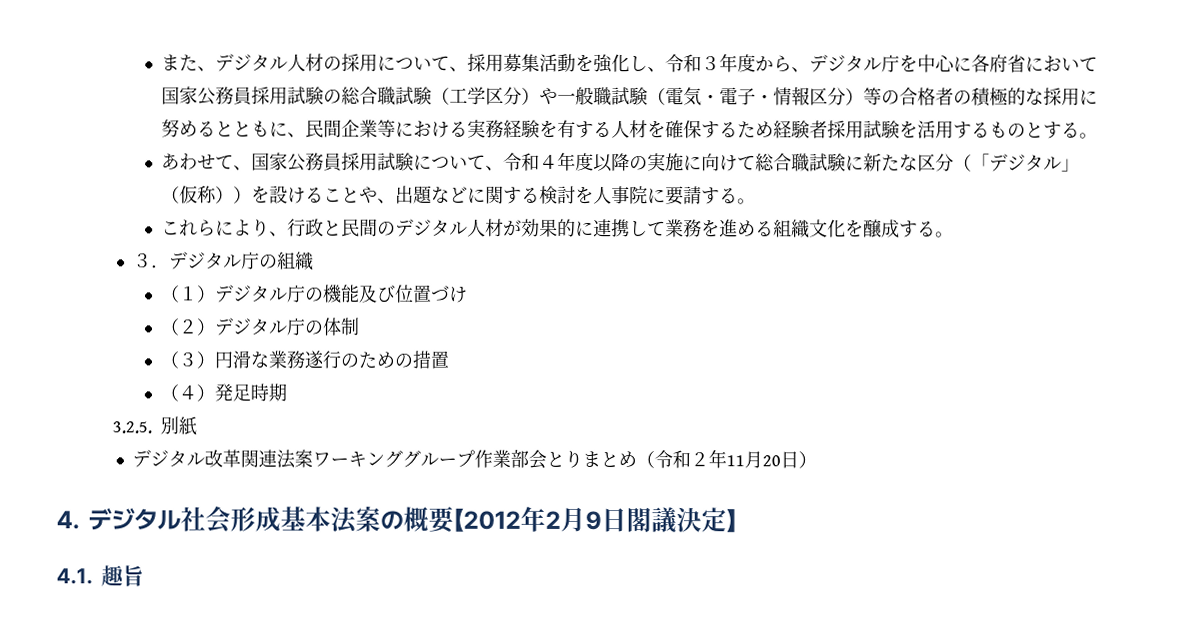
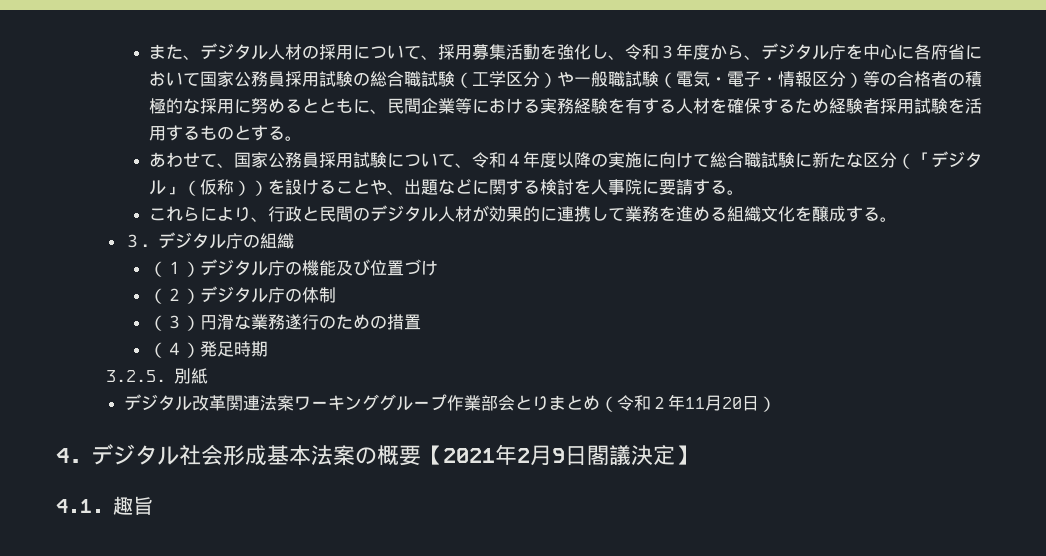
- 4.デジタル社会形成基本法案の概要【2012年2月9日閣議決定】
+ 4.デジタル社会形成基本法案の概要【2021年2月9日閣議決定】

